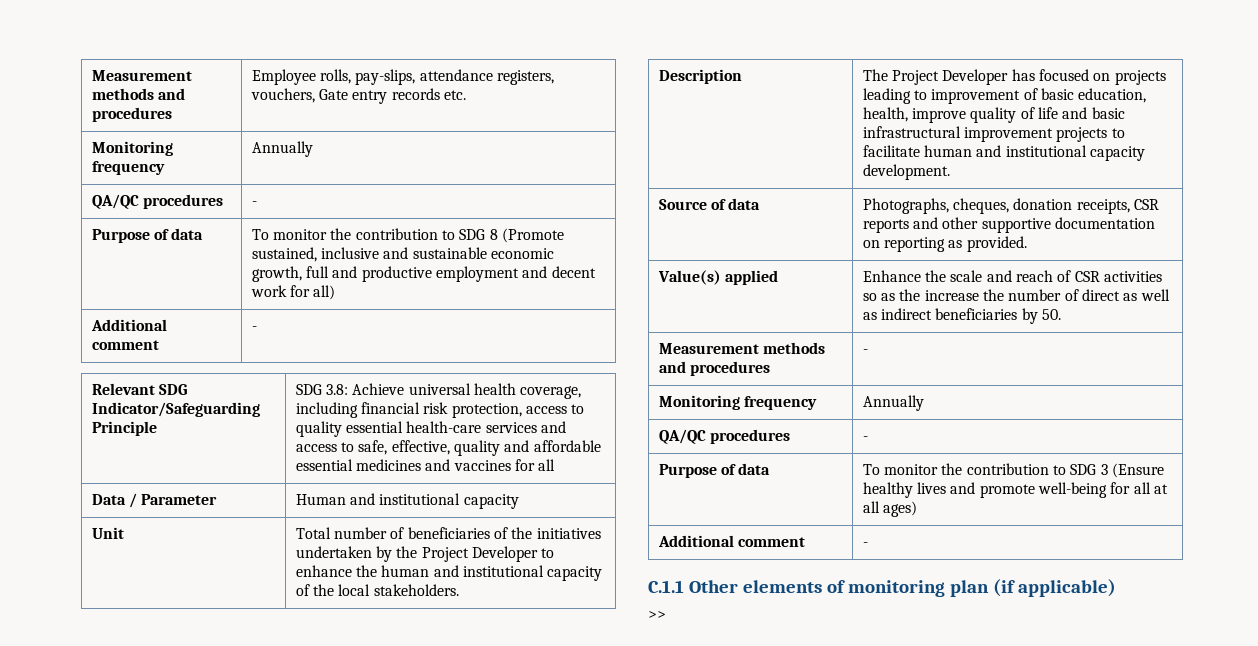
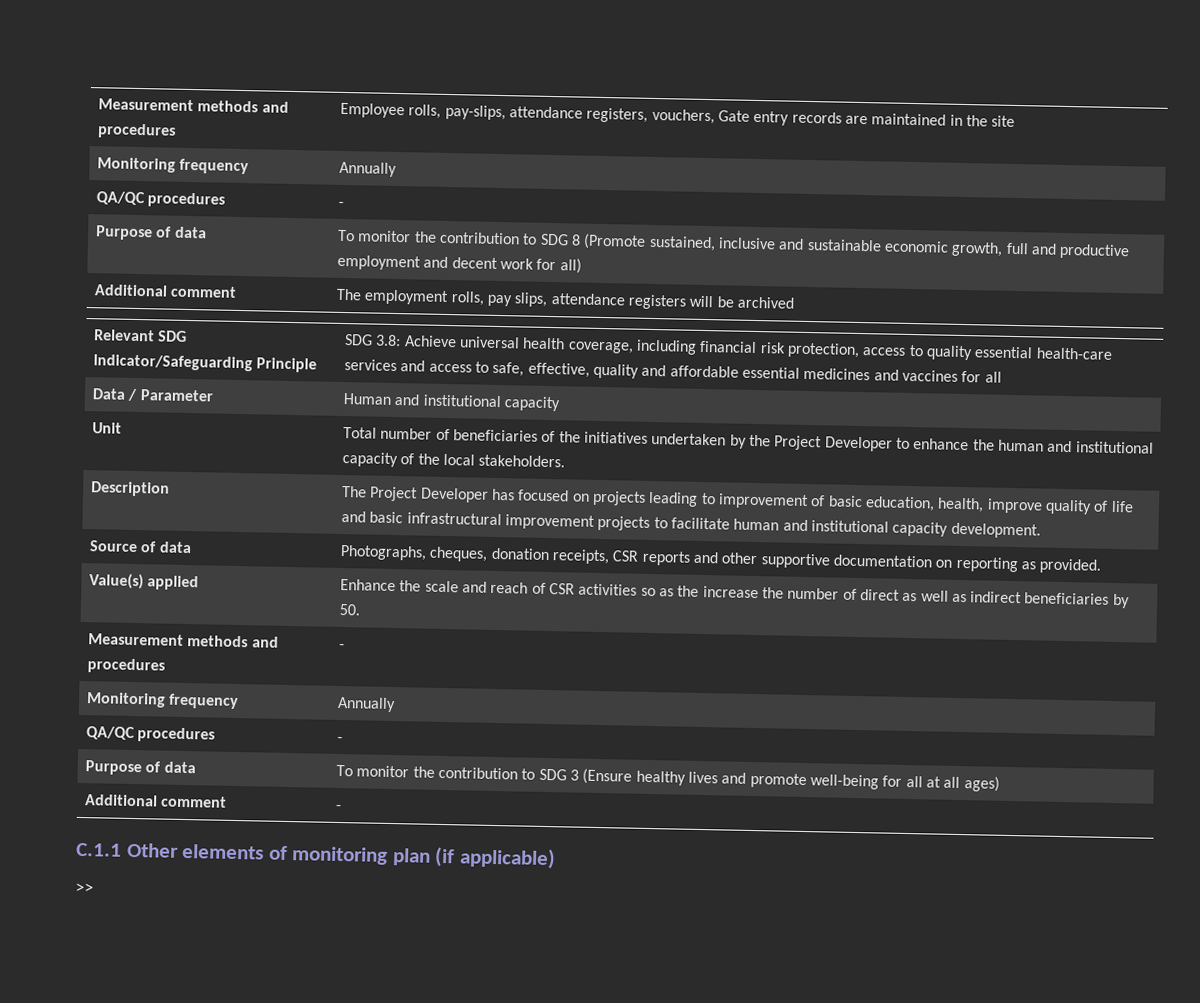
- Measurement methods and procedures | Employee rolls, pay-slips, attendance registers, vouchers, Gate entry records etc.
+ Measurement methods and procedures | Employee rolls, pay-slips, attendance registers, vouchers, Gate entry records are maintained in the site
  Purpose of data | To monitor the contribution to SDG 8 (Promote sustained, inclusive and sustainable economic growth, full and productive employment and decent work for all)
- Additional comment | -
+ Additional comment | The employment rolls, pay slips, attendance registers will be archived

